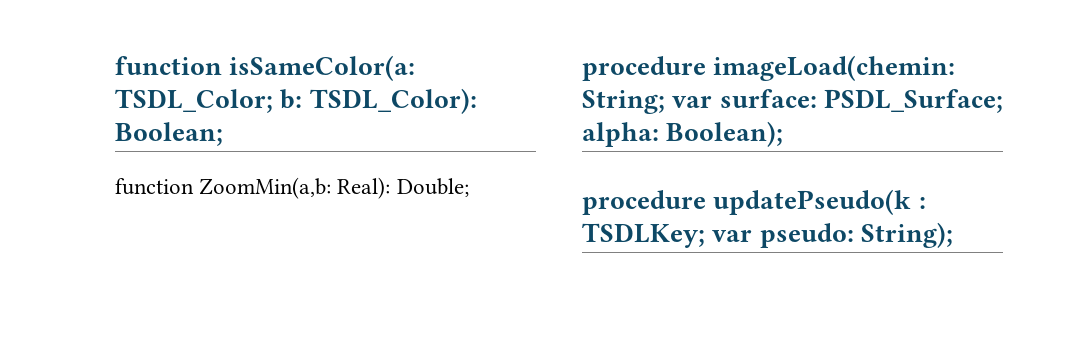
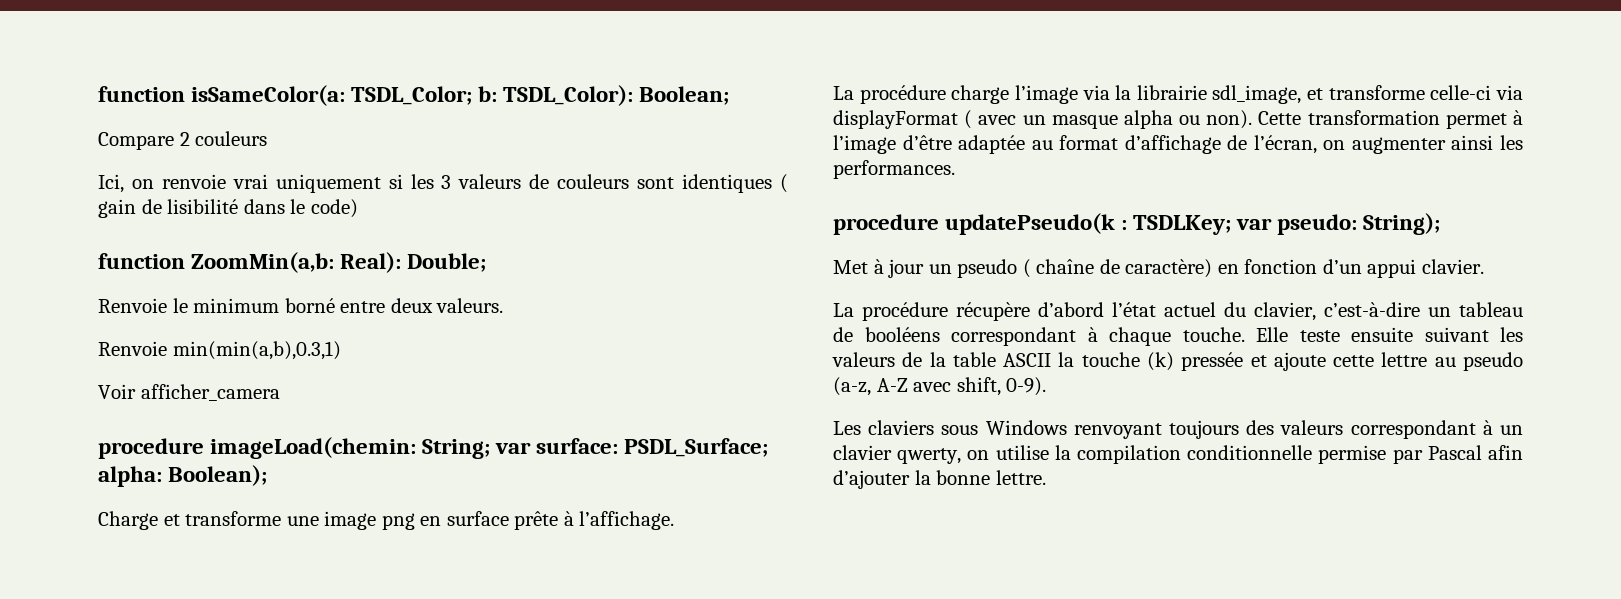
+ Compare 2 couleurs
+ Ici, on renvoie vrai uniquement si les 3 valeurs de couleurs sont identiques ( gain de lisibilité dans le code)
  function ZoomMin(a,b: Real): Double;
+ Renvoie le minimum borné entre deux valeurs.
+ Renvoie min(min(a,b),0.3,1)
+ Voir afficher_camera
+ Charge et transforme une image png en surface prête à l’affichage.
+ La procédure charge l’image via la librairie sdl_image, et transforme celle-ci via displayFormat ( avec un masque alpha ou non). Cette transformation permet à l’image d’être adaptée au format d’affichage de l’écran, on augmenter ainsi les performances.
+ Met à jour un pseudo ( chaîne de caractère) en fonction d’un appui clavier.
+ La procédure récupère d’abord l’état actuel du clavier, c’est-à-dire un tableau de booléens correspondant à chaque touche. Elle teste ensuite suivant les valeurs de la table ASCII la touche (k) pressée et ajoute cette lettre au pseudo (a-z, A-Z avec shift, 0-9).
+ Les claviers sous Windows renvoyant toujours des valeurs correspondant à un clavier qwerty, on utilise la compilation conditionnelle permise par Pascal afin d’ajouter la bonne lettre.

